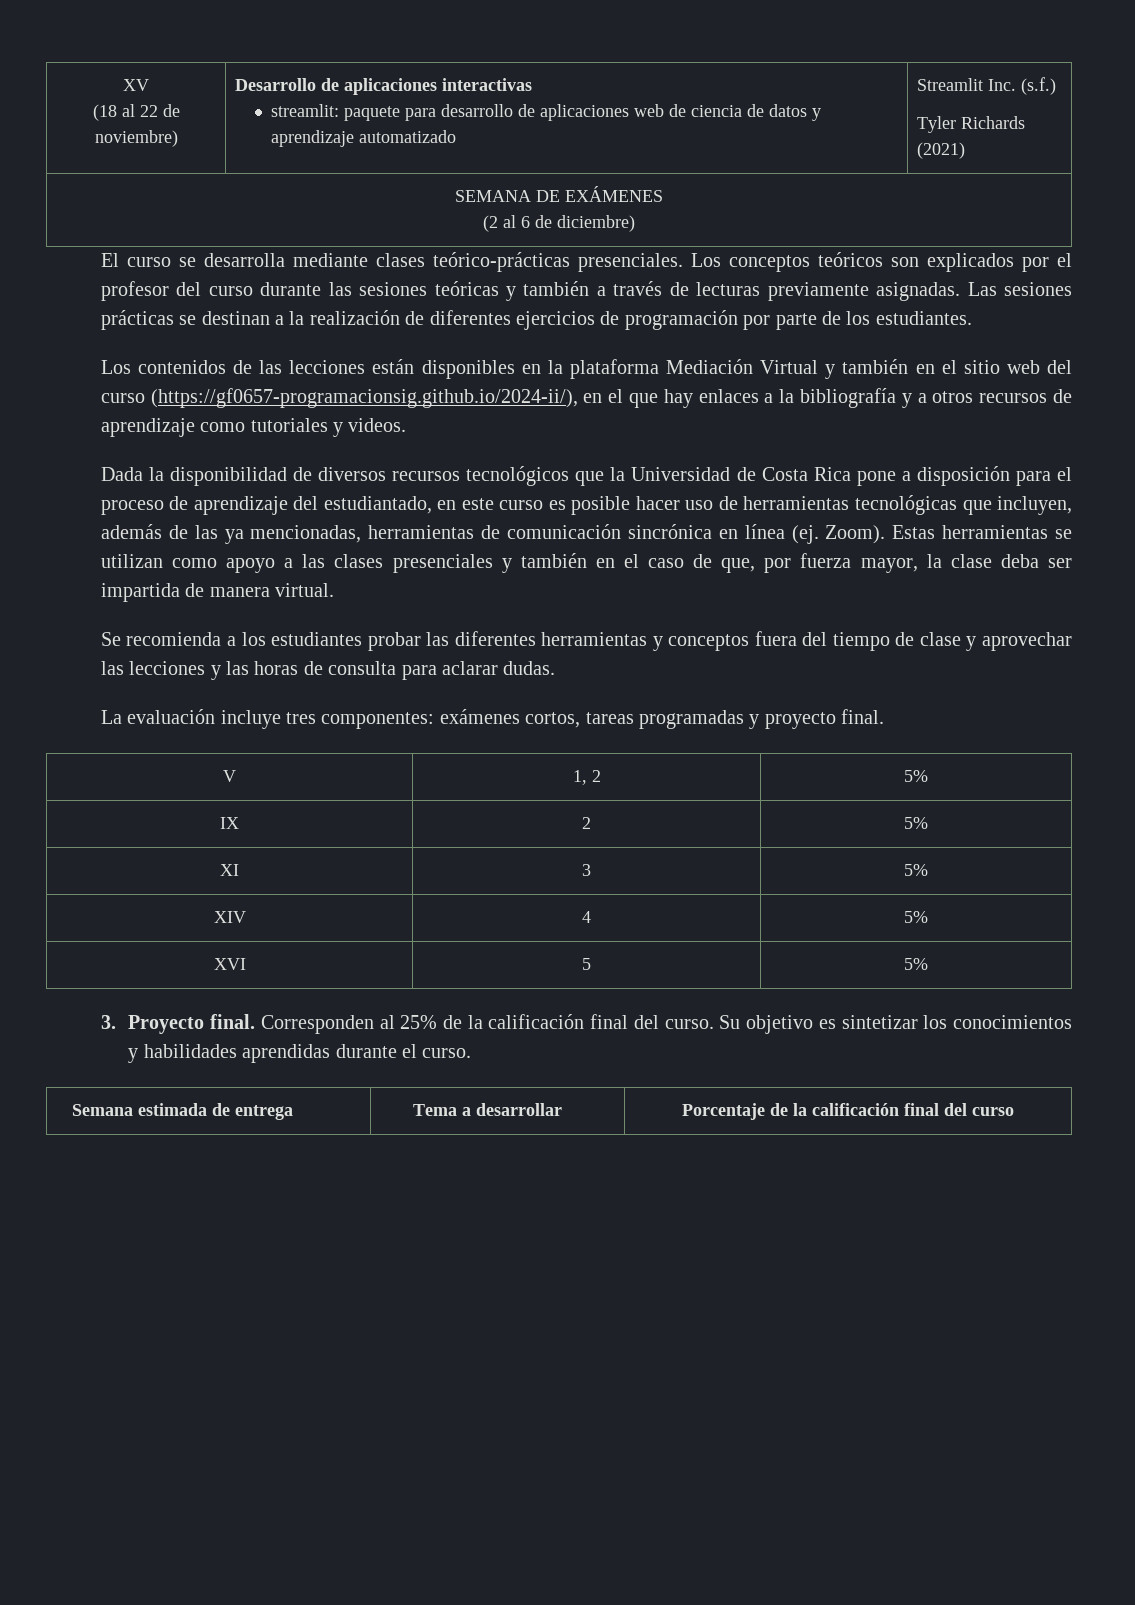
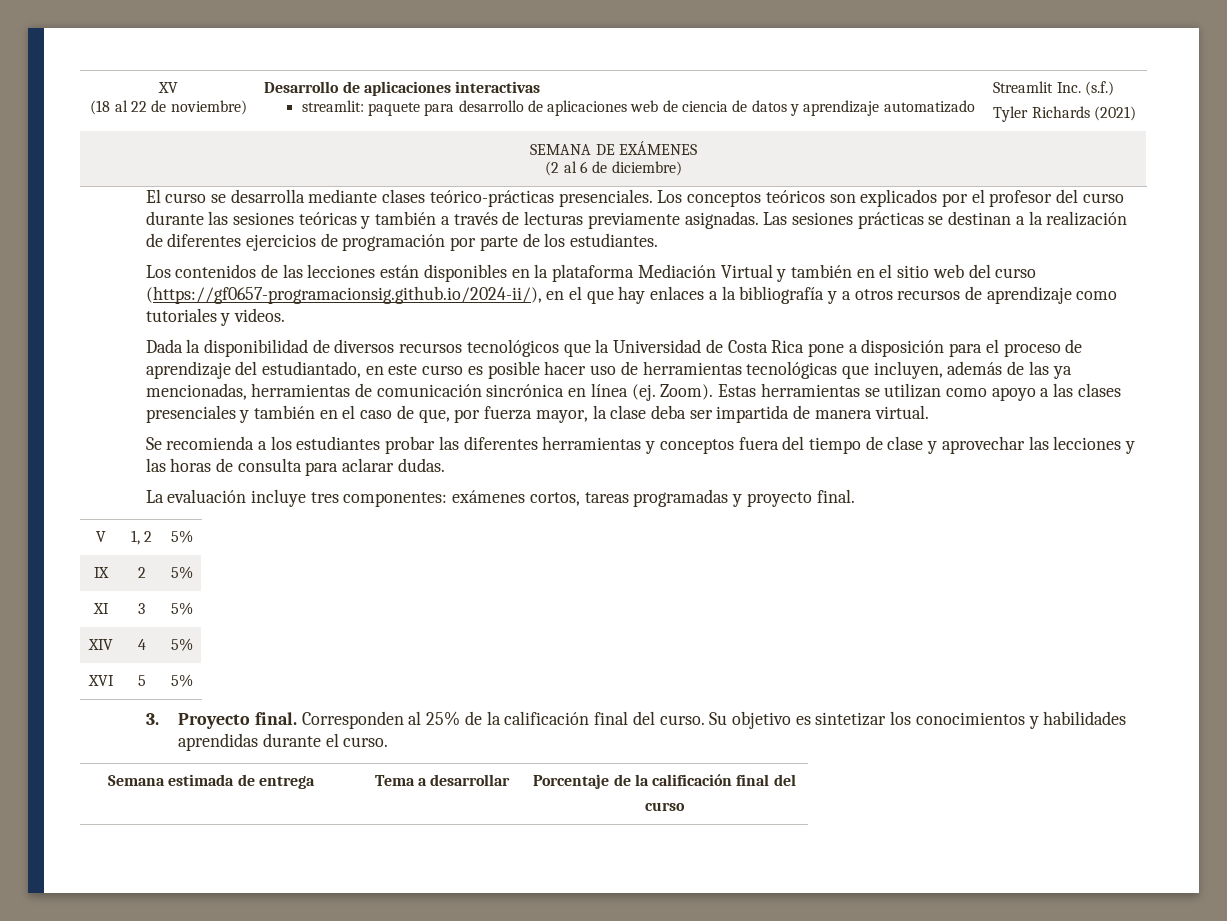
- Semana estimada de entrega | Tema a desarrollar | Porcentaje de la calificación final del curso
+ Semana estimada de entrega | Tema a desarrollar | Porcentaje de la calificación final del
+ curso

